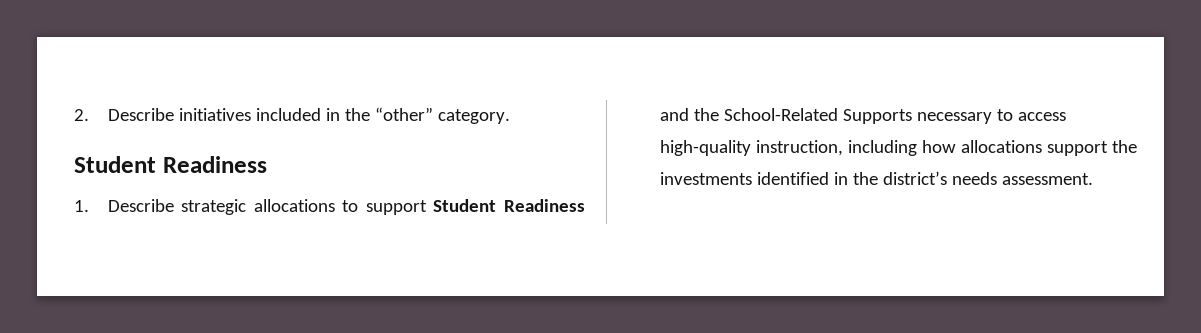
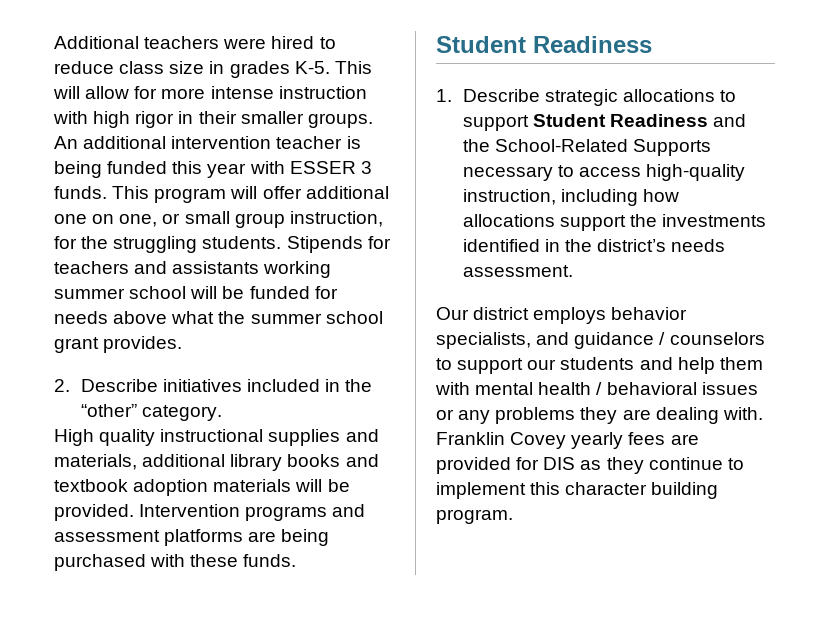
+ Additional teachers were hired to reduce class size in grades K-5. This will allow for more intense instruction with high rigor in their smaller groups. An additional intervention teacher is being funded this year with ESSER 3 funds. This program will offer additional one on one, or small group instruction, for the struggling students. Stipends for teachers and assistants working summer school will be funded for needs above what the summer school grant provides.
+ High quality instructional supplies and materials, additional library books and textbook adoption materials will be provided. Intervention programs and assessment platforms are being purchased with these funds.
+ Our district employs behavior specialists, and guidance / counselors to support our students and help them with mental health / behavioral issues or any problems they are dealing with. Franklin Covey yearly fees are provided for DIS as they continue to implement this character building program.

